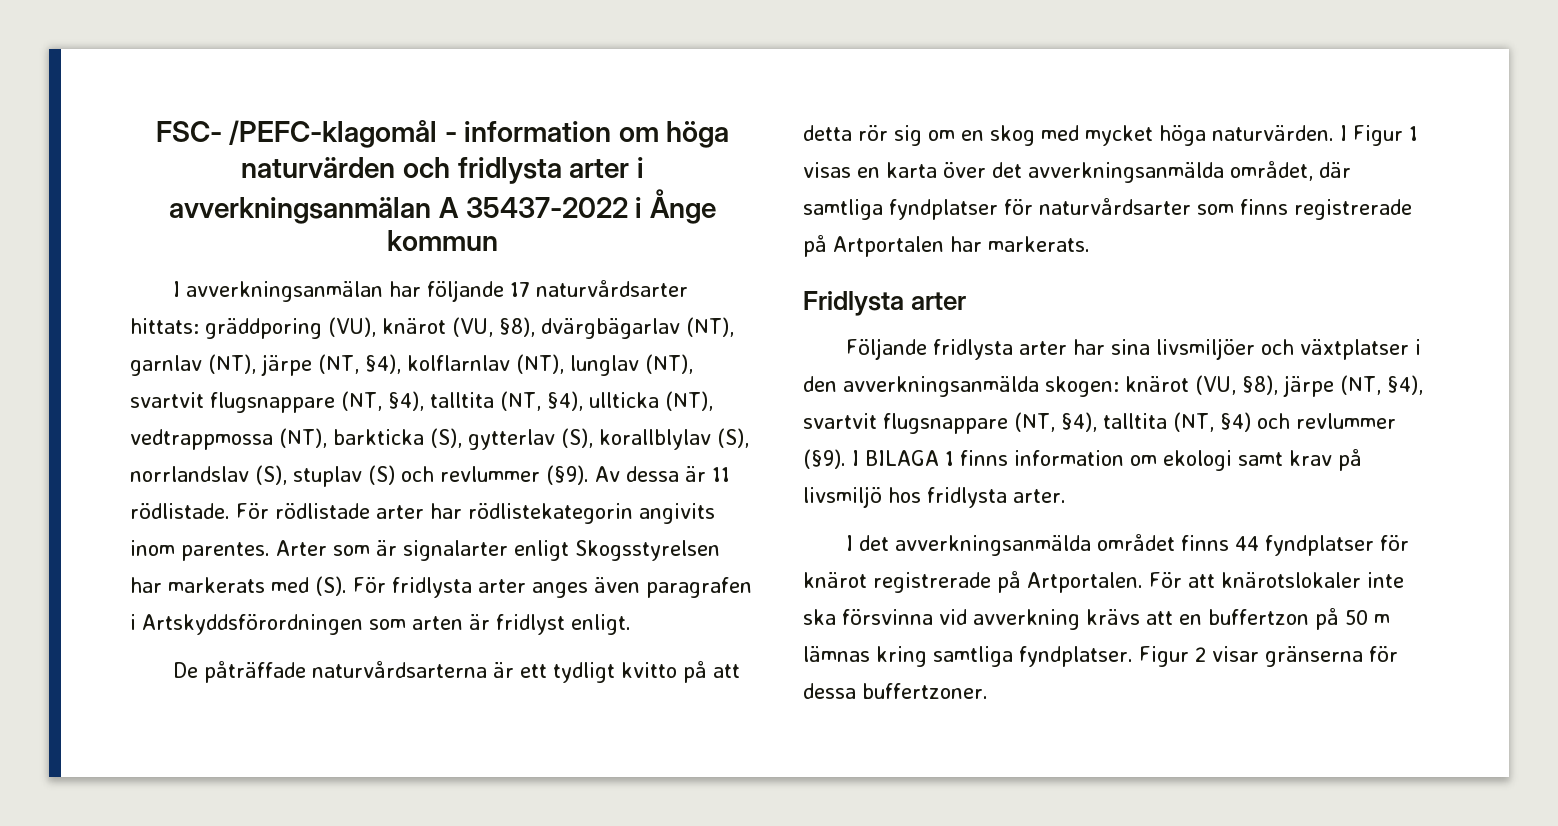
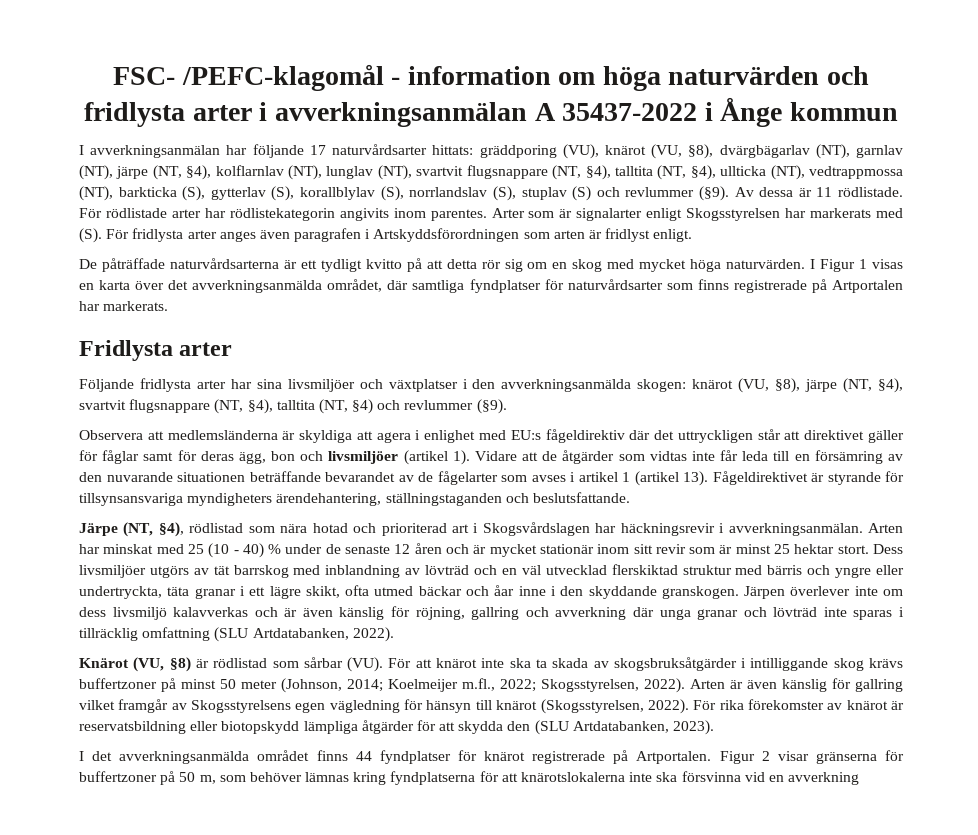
- Följande fridlysta arter har sina livsmiljöer och växtplatser i den avverkningsanmälda skogen: knärot (VU, §8), järpe (NT, §4), svartvit flugsnappare (NT, §4), talltita (NT, §4) och revlummer (§9). I BILAGA 1 finns information om ekologi samt krav på livsmiljö hos fridlysta arter.
+ Följande fridlysta arter har sina livsmiljöer och växtplatser i den avverkningsanmälda skogen: knärot (VU, §8), järpe (NT, §4), svartvit flugsnappare (NT, §4), talltita (NT, §4) och revlummer (§9).
+ Observera att medlemsländerna är skyldiga att agera i enlighet med EU:s fågeldirektiv där det uttryckligen står att direktivet gäller för fåglar samt för deras ägg, bon och livsmiljöer (artikel 1). Vidare att de åtgärder som vidtas inte får leda till en försämring av den nuvarande situationen beträffande bevarandet av de fågelarter som avses i artikel 1 (artikel 13). Fågeldirektivet är styrande för tillsynsansvariga myndigheters ärendehantering, ställningstaganden och beslutsfattande.
+ Järpe (NT, §4), rödlistad som nära hotad och prioriterad art i Skogsvårdslagen har häckningsrevir i avverkningsanmälan. Arten har minskat med 25 (10 - 40) % under de senaste 12 åren och är mycket stationär inom sitt revir som är minst 25 hektar stort. Dess livsmiljöer utgörs av tät barrskog med inblandning av lövträd och en väl utvecklad flerskiktad struktur med bärris och yngre eller undertryckta, täta granar i ett lägre skikt, ofta utmed bäckar och åar inne i den skyddande granskogen. Järpen överlever inte om dess livsmiljö kalavverkas och är även känslig för röjning, gallring och avverkning där unga granar och lövträd inte sparas i tillräcklig omfattning (SLU Artdatabanken, 2022).
+ Knärot (VU, §8) är rödlistad som sårbar (VU). För att knärot inte ska ta skada av skogsbruksåtgärder i intilliggande skog krävs buffertzoner på minst 50 meter (Johnson, 2014; Koelmeijer m.fl., 2022; Skogsstyrelsen, 2022). Arten är även känslig för gallring vilket framgår av Skogsstyrelsens egen vägledning för hänsyn till knärot (Skogsstyrelsen, 2022). För rika förekomster av knärot är reservatsbildning eller biotopskydd lämpliga åtgärder för att skydda den (SLU Artdatabanken, 2023).
- För att knärotslokaler inte ska försvinna vid avverkning krävs att en buffertzon på 50 m lämnas kring samtliga fyndplatser.
- Figur 2 visar gränserna för dessa buffertzoner.
+ Figur 2 visar gränserna för buffertzoner på 50 m, som behöver lämnas kring fyndplatserna för att knärotslokalerna inte ska försvinna vid en avverkning

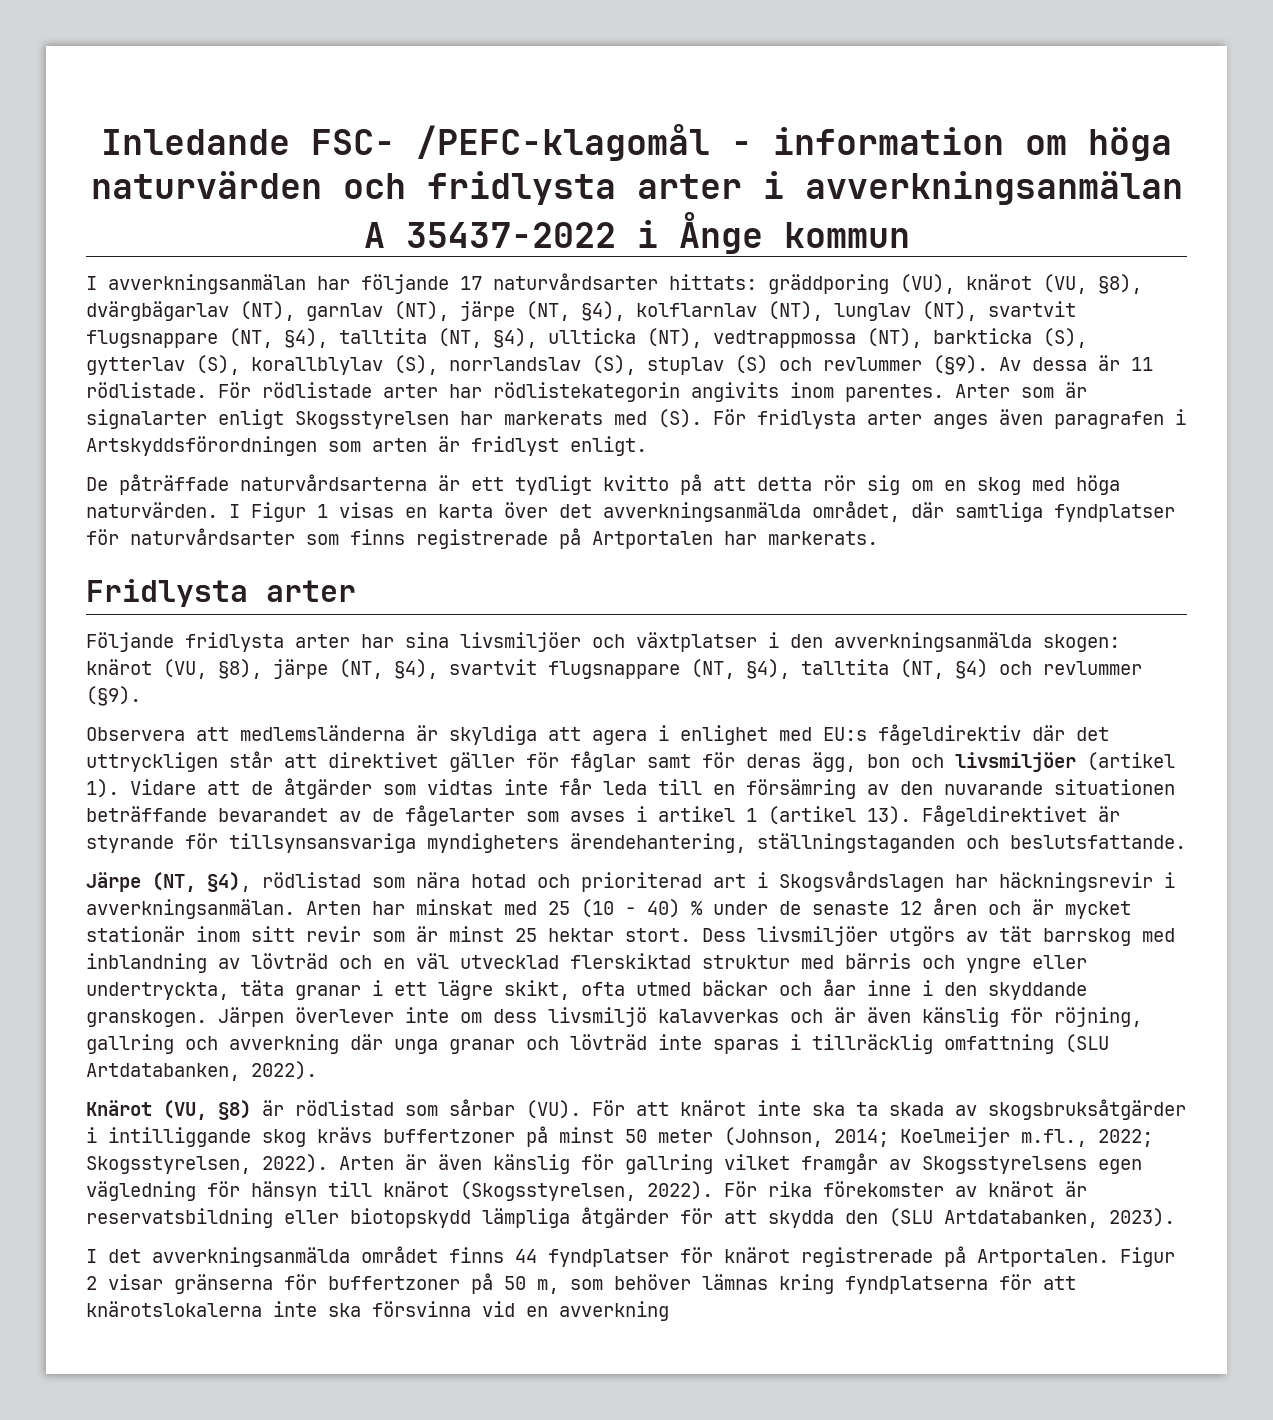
- FSC- /PEFC-klagomål - information om höga naturvärden och fridlysta arter i avverkningsanmälan A 35437-2022 i Ånge kommun
+ Inledande FSC- /PEFC-klagomål - information om höga naturvärden och fridlysta arter i avverkningsanmälan A 35437-2022 i Ånge kommun
- De påträffade naturvårdsarterna är ett tydligt kvitto på att detta rör sig om en skog med mycket höga naturvärden.
+ De påträffade naturvårdsarterna är ett tydligt kvitto på att detta rör sig om en skog med höga naturvärden.

